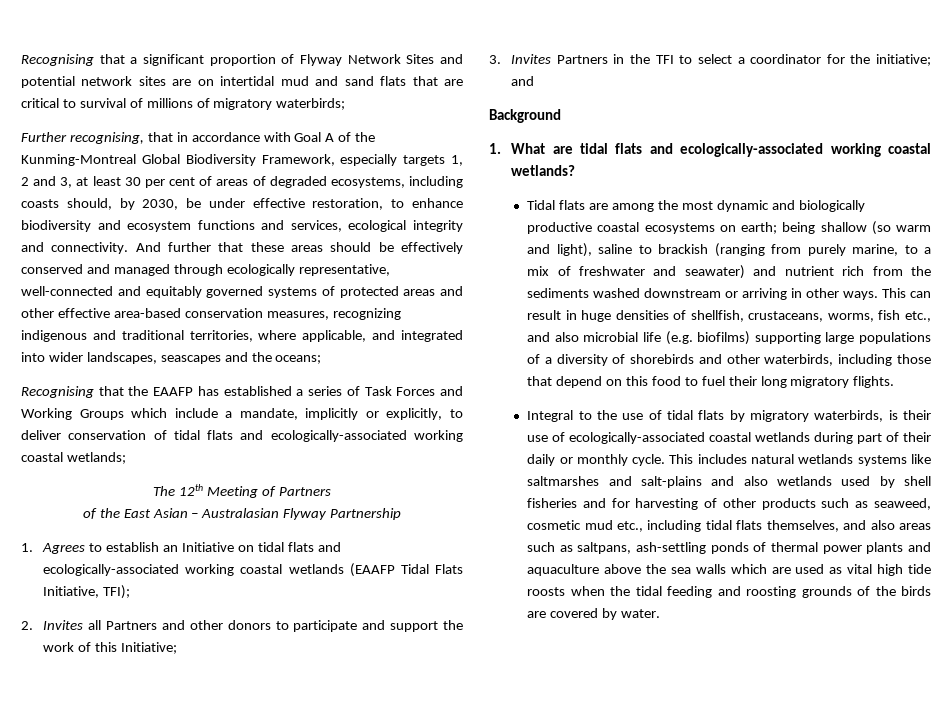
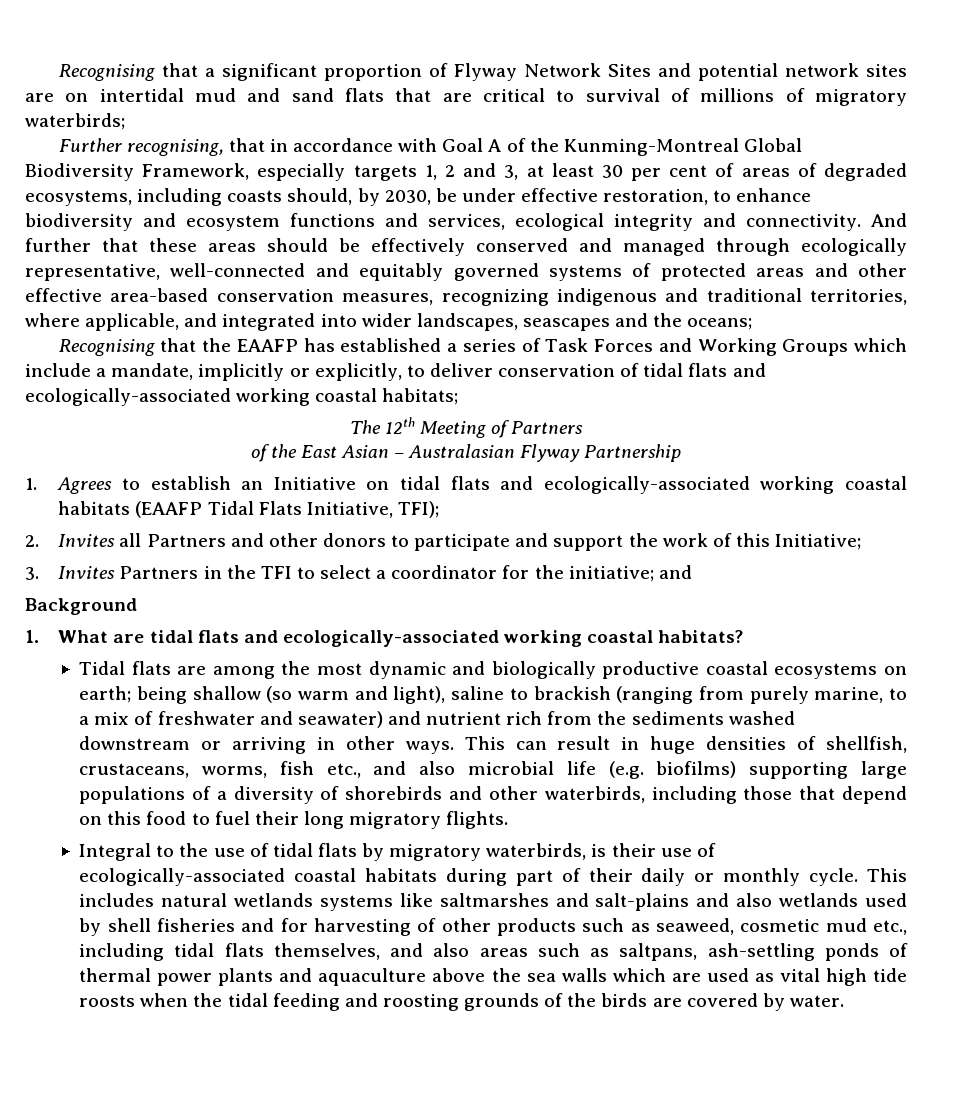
- Recognising that the EAAFP has established a series of Task Forces and Working Groups which include a mandate, implicitly or explicitly, to deliver conservation of tidal flats and ecologically-associated working coastal wetlands;
+ Recognising that the EAAFP has established a series of Task Forces and Working Groups which include a mandate, implicitly or explicitly, to deliver conservation of tidal flats and ecologically-associated working coastal habitats;
- 1. Agrees to establish an Initiative on tidal flats and ecologically-associated working coastal wetlands (EAAFP Tidal Flats Initiative, TFI);
+ 1. Agrees to establish an Initiative on tidal flats and ecologically-associated working coastal habitats (EAAFP Tidal Flats Initiative, TFI);
- 1. What are tidal flats and ecologically-associated working coastal wetlands?
+ 1. What are tidal flats and ecologically-associated working coastal habitats?
- Integral to the use of tidal flats by migratory waterbirds, is their use of ecologically-associated coastal wetlands during part of their daily or monthly cycle.
+ Integral to the use of tidal flats by migratory waterbirds, is their use of ecologically-associated coastal habitats during part of their daily or monthly cycle.

